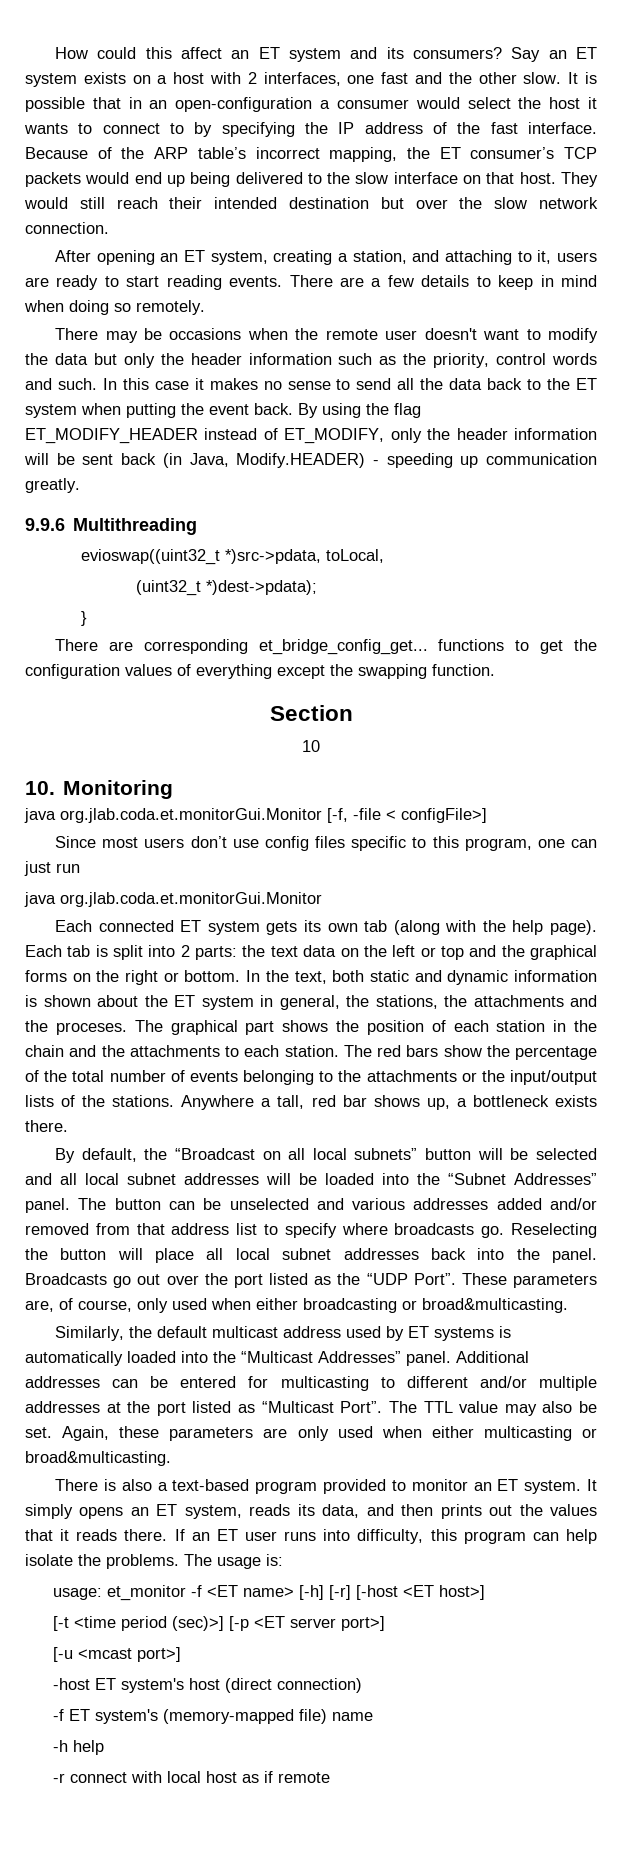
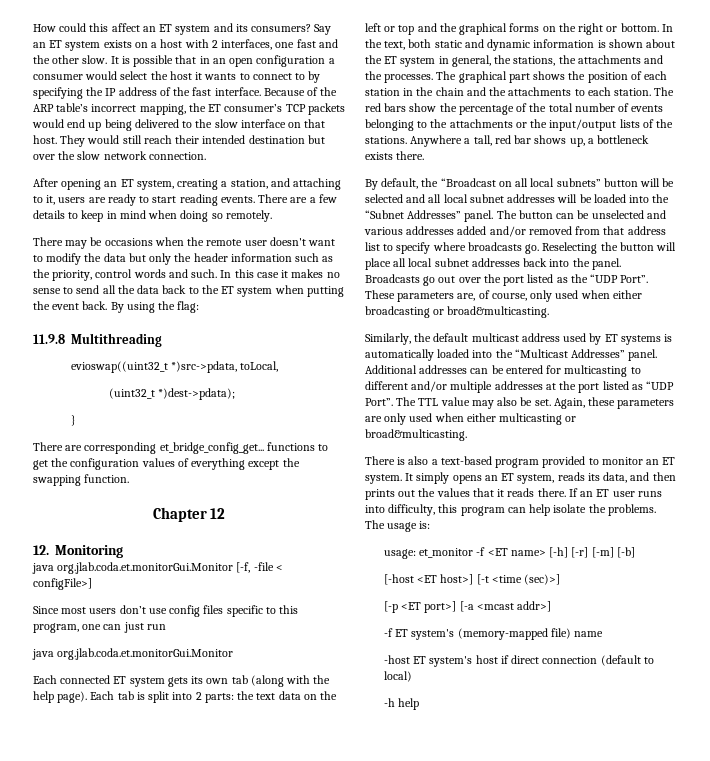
- It is possible that in an open-configuration a consumer would select the host it wants to connect to by specifying the IP address of the fast interface.
+ It is possible that in an open configuration a consumer would select the host it wants to connect to by specifying the IP address of the fast interface.
- By using the flag ET_MODIFY_HEADER instead of ET_MODIFY, only the header information will be sent back (in Java, Modify.HEADER) - speeding up communication greatly.
- 9.9.6 Multithreading
+ By using the flag:
+ 11.9.8 Multithreading
- Section
- 10
- 10. Monitoring
+ Chapter 12
+ 12. Monitoring
- In the text, both static and dynamic information is shown about the ET system in general, the stations, the attachments and the proceses.
+ In the text, both static and dynamic information is shown about the ET system in general, the stations, the attachments and the processes.
- Additional addresses can be entered for multicasting to different and/or multiple addresses at the port listed as “Multicast Port”.
+ Additional addresses can be entered for multicasting to different and/or multiple addresses at the port listed as “UDP Port”.
- usage: et_monitor -f <ET name> [-h] [-r] [-host <ET host>]
- [-t <time period (sec)>] [-p <ET server port>]
- [-u <mcast port>]
- -host ET system's host (direct connection)
+ usage: et_monitor -f <ET name> [-h] [-r] [-m] [-b]
+ [-host <ET host>] [-t <time (sec)>]
+ [-p <ET port>] [-a <mcast addr>]
+ -host ET system's host if direct connection (default to local)
  -h help
- -r connect with local host as if remote

